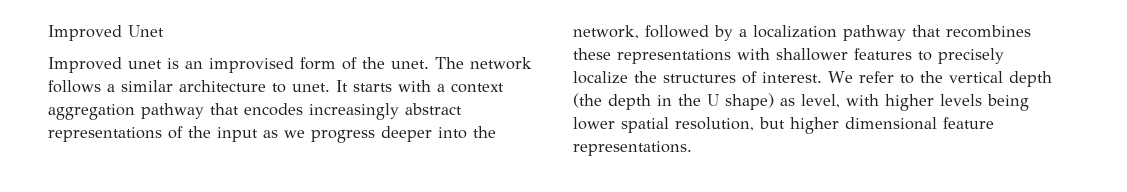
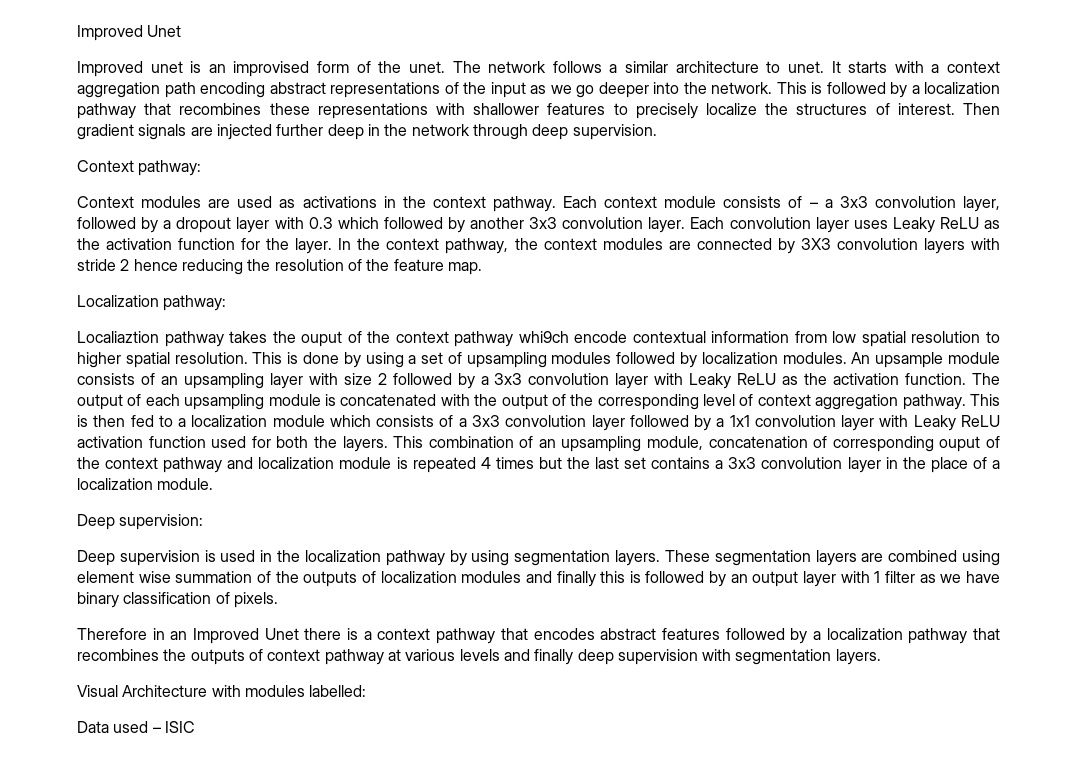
- It starts with a context aggregation pathway that encodes increasingly abstract representations of the input as we progress deeper into the network, followed by a localization pathway that recombines these representations with shallower features to precisely localize the structures of interest.
+ It starts with a context aggregation path encoding abstract representations of the input as we go deeper into the network. This is followed by a localization pathway that recombines these representations with shallower features to precisely localize the structures of interest.
- We refer to the vertical depth (the depth in the U shape) as level, with higher levels being lower spatial resolution, but higher dimensional feature representations.
+ Then gradient signals are injected further deep in the network through deep supervision.
+ Context pathway:
+ Context modules are used as activations in the context pathway. Each context module consists of – a 3x3 convolution layer, followed by a dropout layer with 0.3 which followed by another 3x3 convolution layer. Each convolution layer uses Leaky ReLU as the activation function for the layer. In the context pathway, the context modules are connected by 3X3 convolution layers with stride 2 hence reducing the resolution of the feature map.
+ Localization pathway:
+ Localiaztion pathway takes the ouput of the context pathway whi9ch encode contextual information from low spatial resolution to higher spatial resolution. This is done by using a set of upsampling modules followed by localization modules. An upsample module consists of an upsampling layer with size 2 followed by a 3x3 convolution layer with Leaky ReLU as the activation function. The output of each upsampling module is concatenated with the output of the corresponding level of context aggregation pathway. This is then fed to a localization module which consists of a 3x3 convolution layer followed by a 1x1 convolution layer with Leaky ReLU activation function used for both the layers. This combination of an upsampling module, concatenation of corresponding ouput of the context pathway and localization module is repeated 4 times but the last set contains a 3x3 convolution layer in the place of a localization module.
+ Deep supervision:
+ Deep supervision is used in the localization pathway by using segmentation layers. These segmentation layers are combined using element wise summation of the outputs of localization modules and finally this is followed by an output layer with 1 filter as we have binary classification of pixels.
+ Therefore in an Improved Unet there is a context pathway that encodes abstract features followed by a localization pathway that recombines the outputs of context pathway at various levels and finally deep supervision with segmentation layers.
+ Visual Architecture with modules labelled:
+ Data used – ISIC

